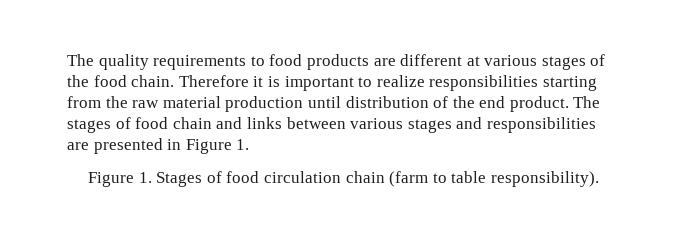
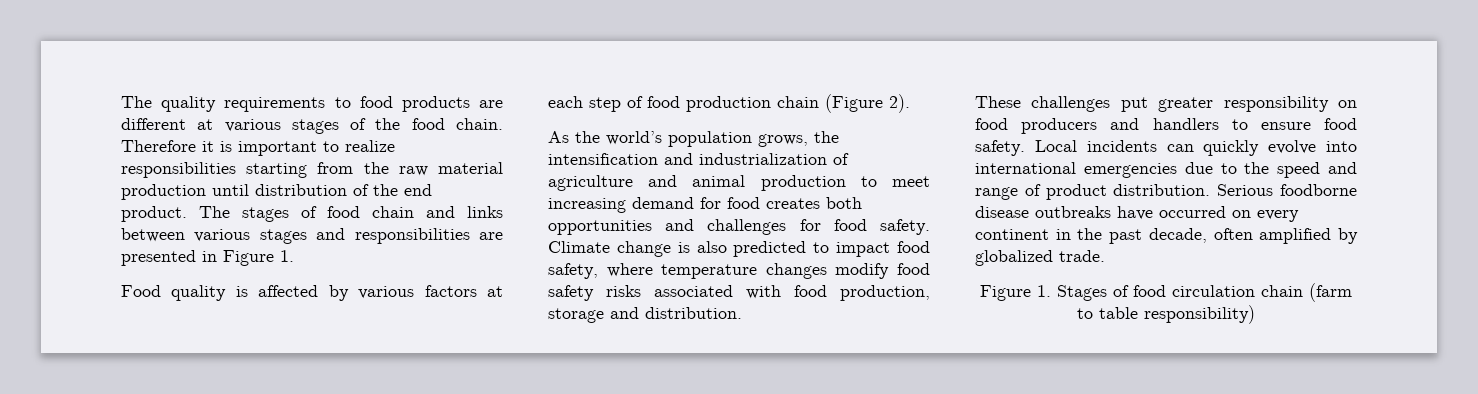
+ Food quality is affected by various factors at each step of food production chain (Figure 2).
+ As the world’s population grows, the intensification and industrialization of agriculture and animal production to meet increasing demand for food creates both opportunities and challenges for food safety. Climate change is also predicted to impact food safety, where temperature changes modify food safety risks associated with food production, storage and distribution.
+ These challenges put greater responsibility on food producers and handlers to ensure food safety. Local incidents can quickly evolve into international emergencies due to the speed and range of product distribution. Serious foodborne disease outbreaks have occurred on every continent in the past decade, often amplified by globalized trade.
- Figure 1. Stages of food circulation chain (farm to table responsibility).
+ Figure 1. Stages of food circulation chain (farm to table responsibility)

